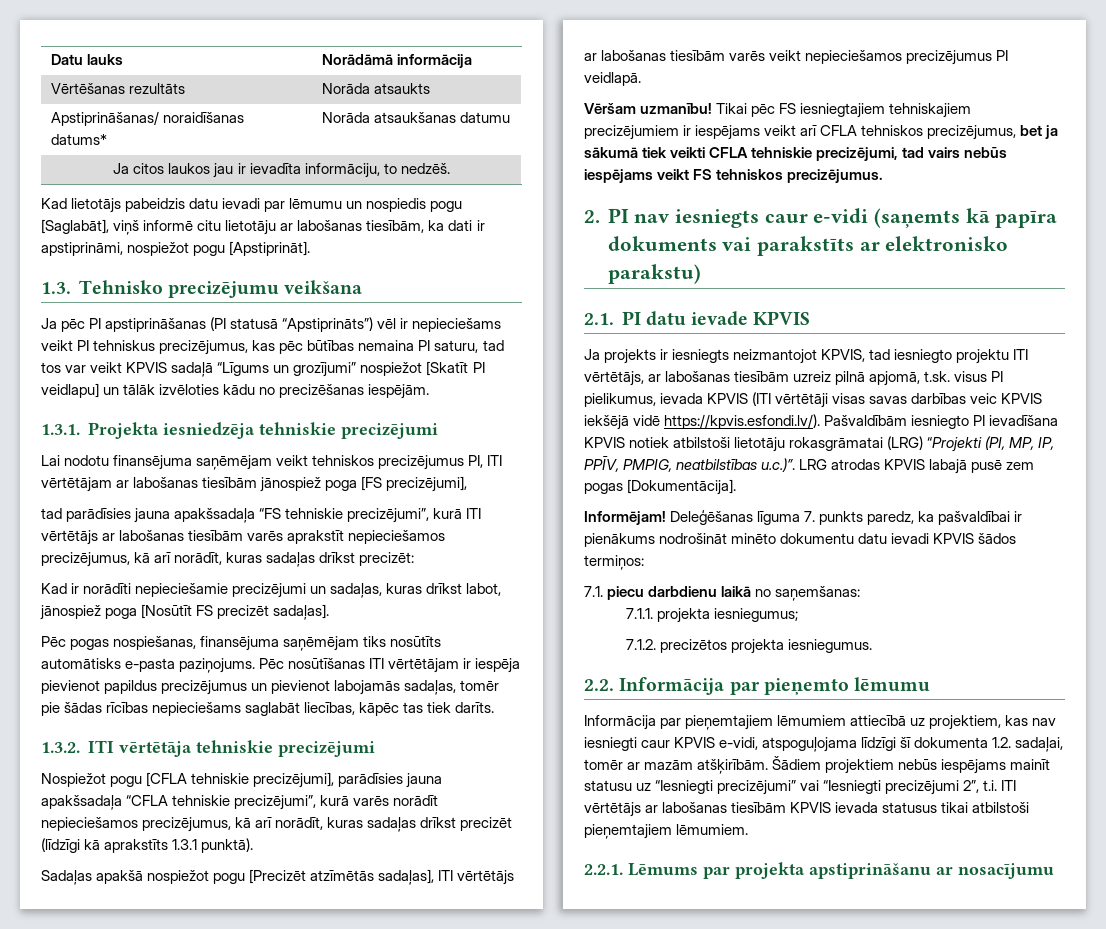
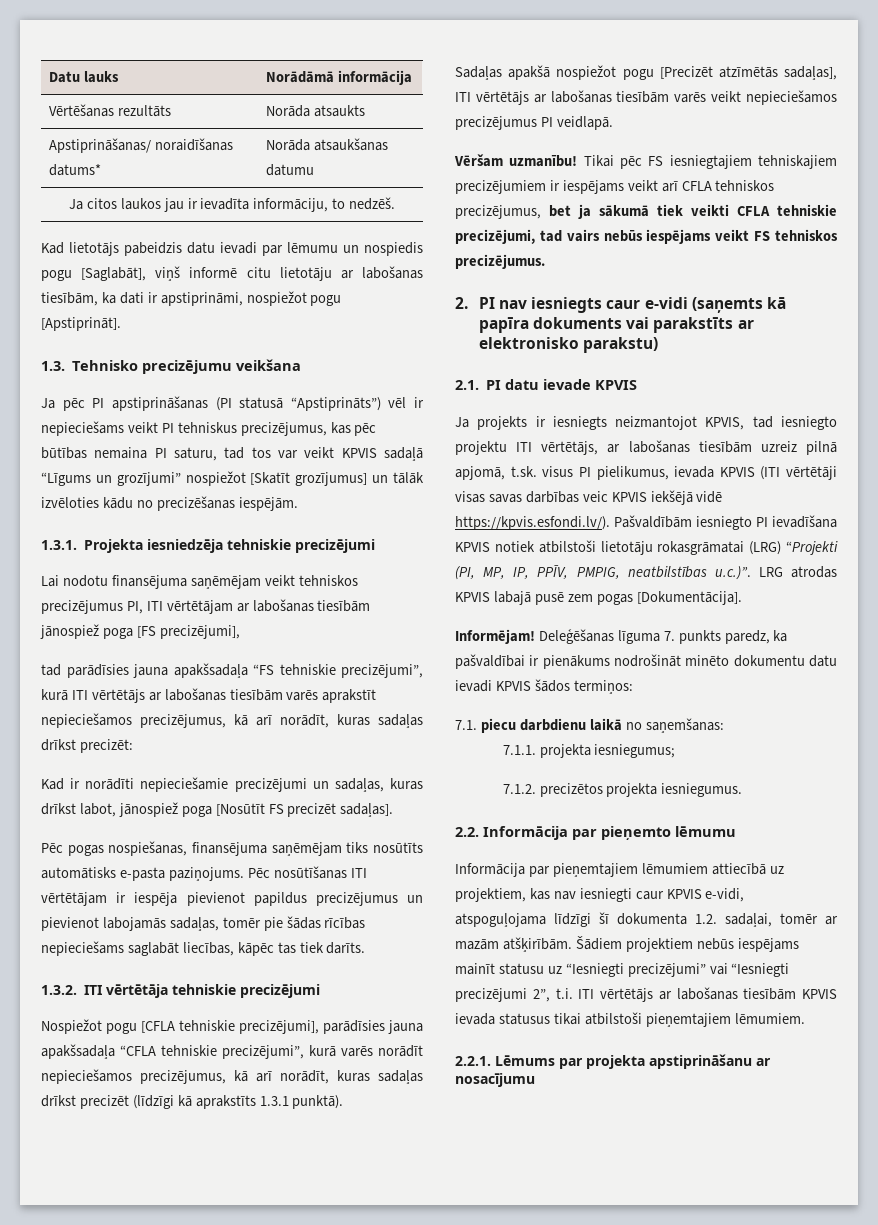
- Ja pēc PI apstiprināšanas (PI statusā “Apstiprināts”) vēl ir nepieciešams veikt PI tehniskus precizējumus, kas pēc būtības nemaina PI saturu, tad tos var veikt KPVIS sadaļā “Līgums un grozījumi” nospiežot [Skatīt PI veidlapu] un tālāk izvēloties kādu no precizēšanas iespējām.
+ Ja pēc PI apstiprināšanas (PI statusā “Apstiprināts”) vēl ir nepieciešams veikt PI tehniskus precizējumus, kas pēc būtības nemaina PI saturu, tad tos var veikt KPVIS sadaļā “Līgums un grozījumi” nospiežot [Skatīt grozījumus] un tālāk izvēloties kādu no precizēšanas iespējām.

